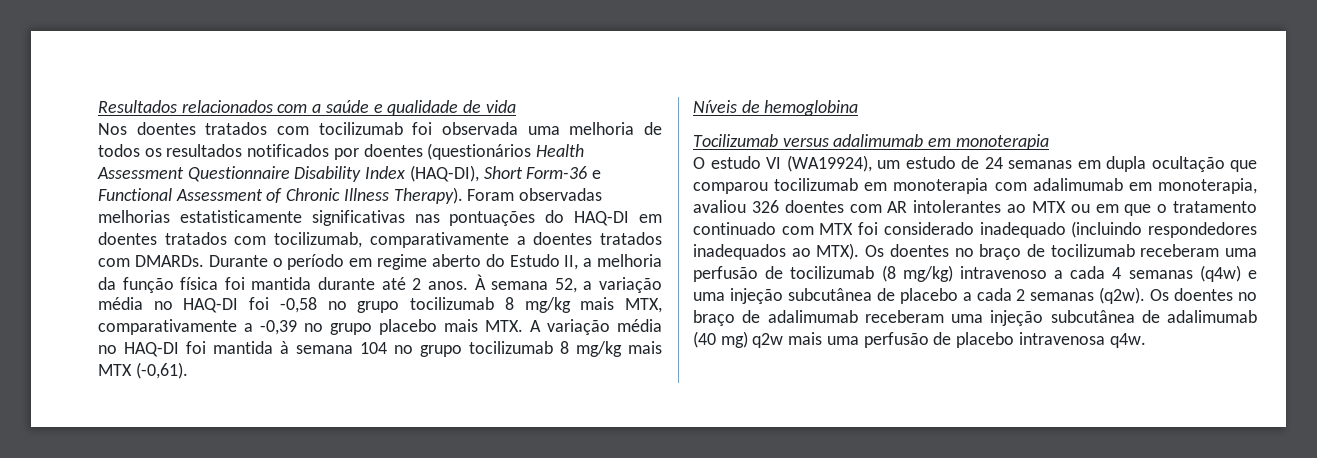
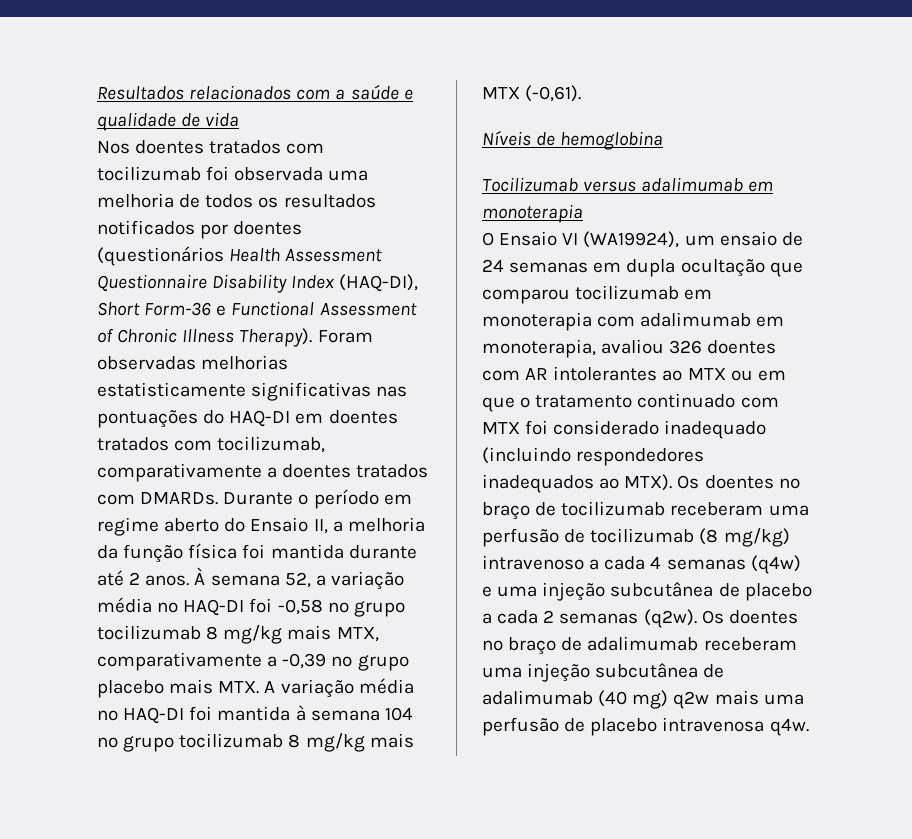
- Durante o período em regime aberto do Estudo II, a melhoria da função física foi mantida durante até 2 anos.
+ Durante o período em regime aberto do Ensaio II, a melhoria da função física foi mantida durante até 2 anos.
- O estudo VI (WA19924), um estudo de 24 semanas em dupla ocultação que comparou tocilizumab em monoterapia com adalimumab em monoterapia, avaliou 326 doentes com AR intolerantes ao MTX ou em que o tratamento continuado com MTX foi considerado inadequado (incluindo respondedores inadequados ao MTX).
+ O Ensaio VI (WA19924), um ensaio de 24 semanas em dupla ocultação que comparou tocilizumab em monoterapia com adalimumab em monoterapia, avaliou 326 doentes com AR intolerantes ao MTX ou em que o tratamento continuado com MTX foi considerado inadequado (incluindo respondedores inadequados ao MTX).

